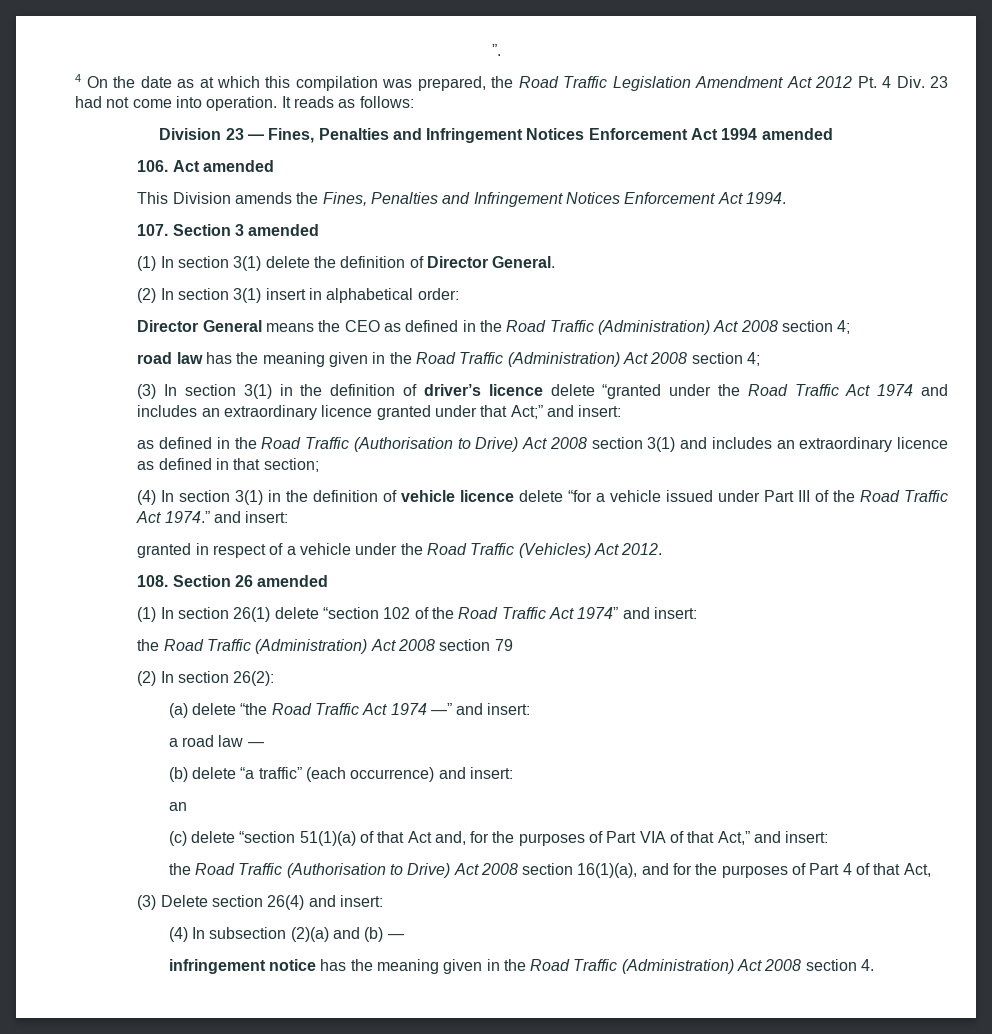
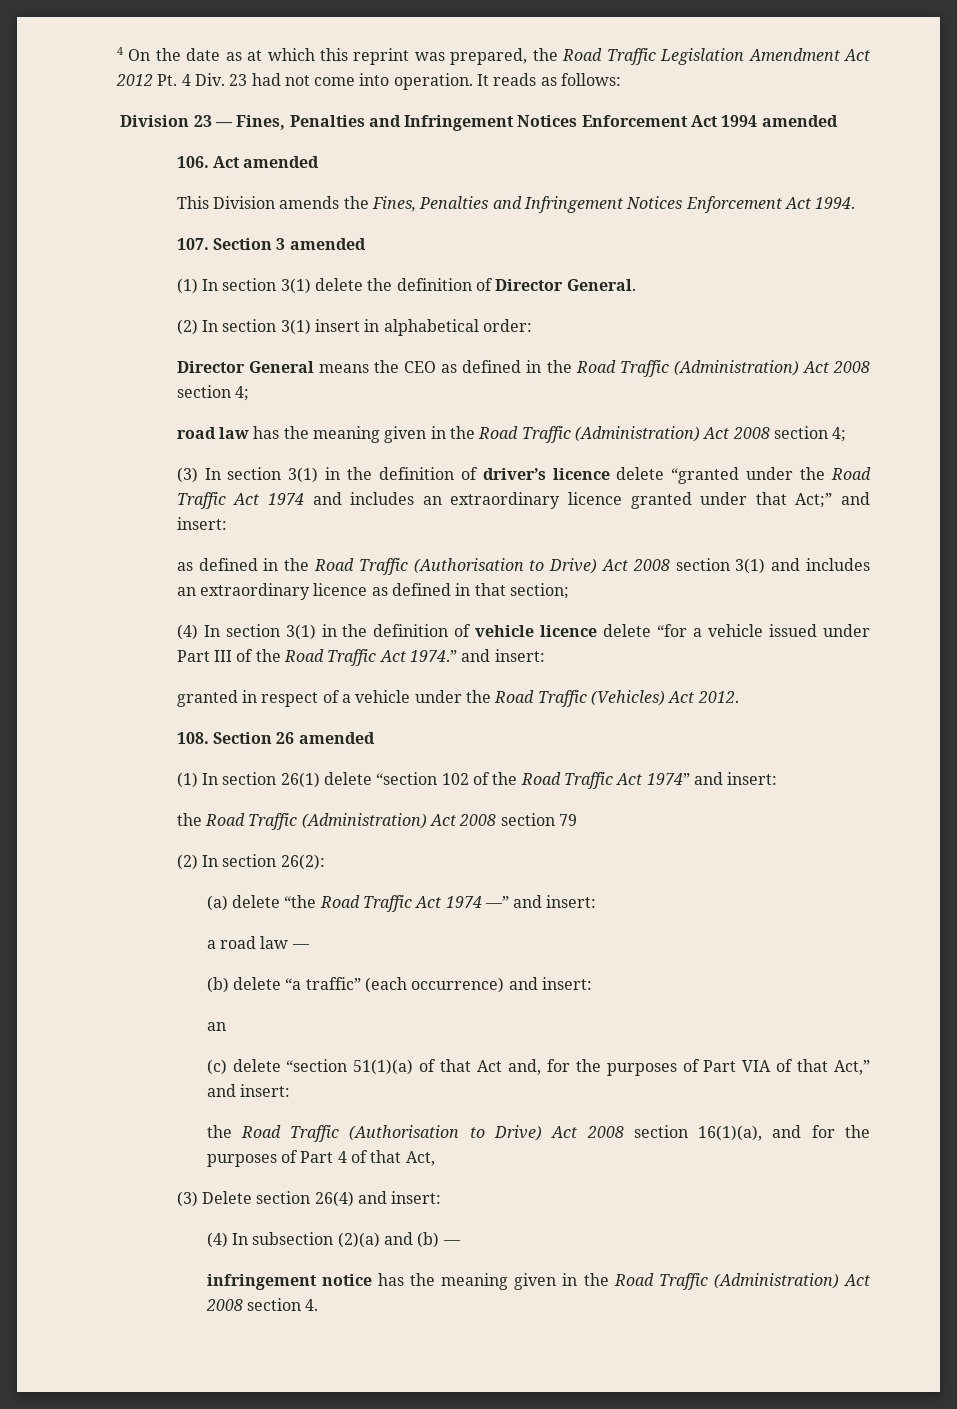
- ”.
- 4 On the date as at which this compilation was prepared, the Road Traffic Legislation Amendment Act 2012 Pt. 4 Div. 23 had not come into operation.
+ 4 On the date as at which this reprint was prepared, the Road Traffic Legislation Amendment Act 2012 Pt. 4 Div. 23 had not come into operation.

